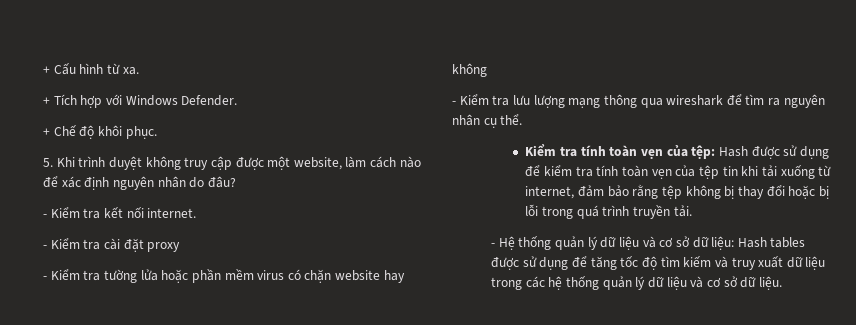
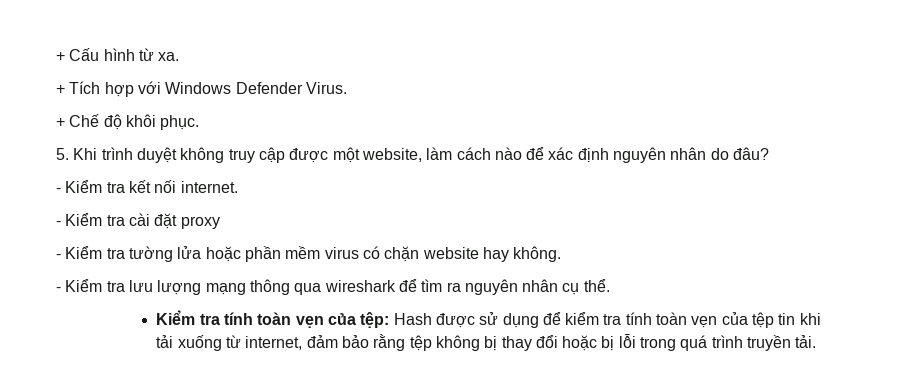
- + Tích hợp với Windows Defender.
+ + Tích hợp với Windows Defender Virus.
- - Kiểm tra tường lửa hoặc phần mềm virus có chặn website hay không
+ - Kiểm tra tường lửa hoặc phần mềm virus có chặn website hay không.
- - Hệ thống quản lý dữ liệu và cơ sở dữ liệu: Hash tables được sử dụng để tăng tốc độ tìm kiếm và truy xuất dữ liệu trong các hệ thống quản lý dữ liệu và cơ sở dữ liệu.

